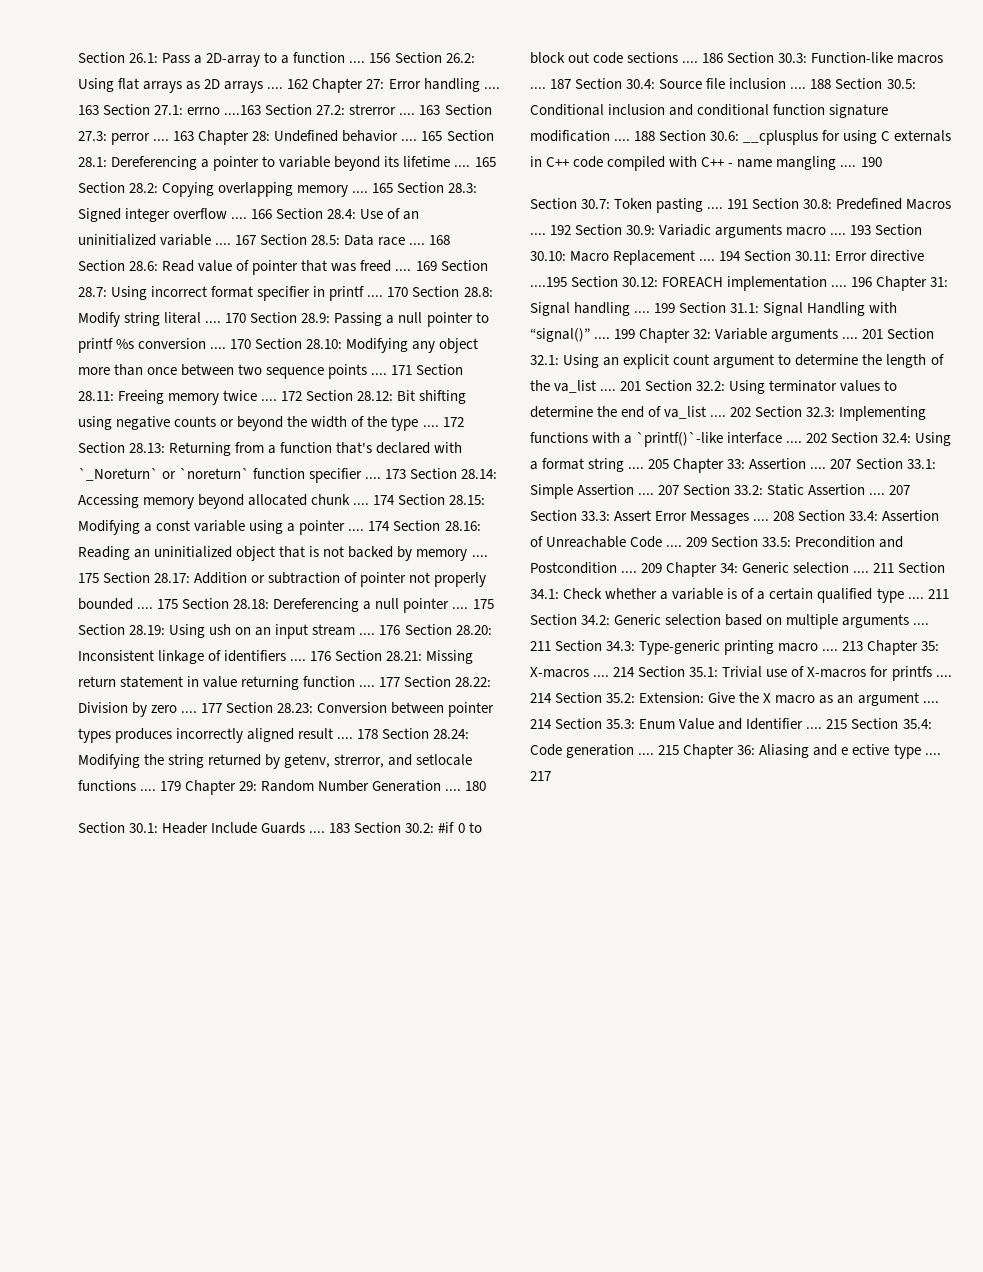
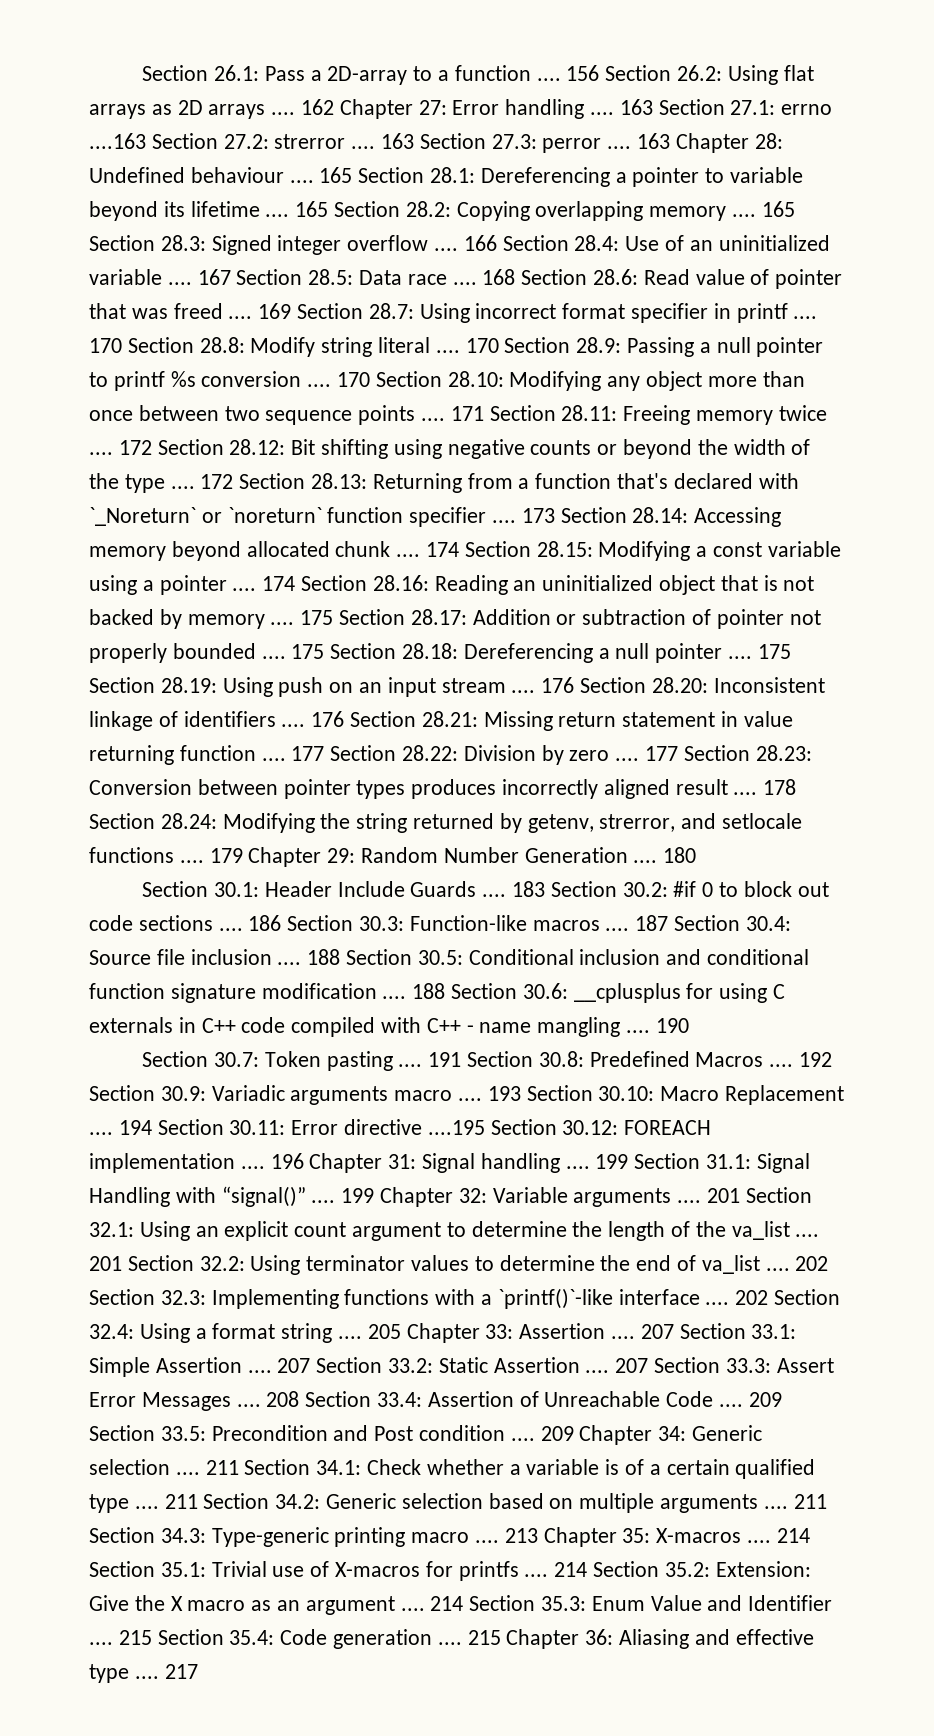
- 163 Chapter 28: Undefined behavior ....
+ 163 Chapter 28: Undefined behaviour ....
- 175 Section 28.19: Using ush on an input stream ....
+ 175 Section 28.19: Using push on an input stream ....
- 209 Section 33.5: Precondition and Postcondition ....
+ 209 Section 33.5: Precondition and Post condition ....
- 215 Chapter 36: Aliasing and e ective type ....
+ 215 Chapter 36: Aliasing and effective type ....

